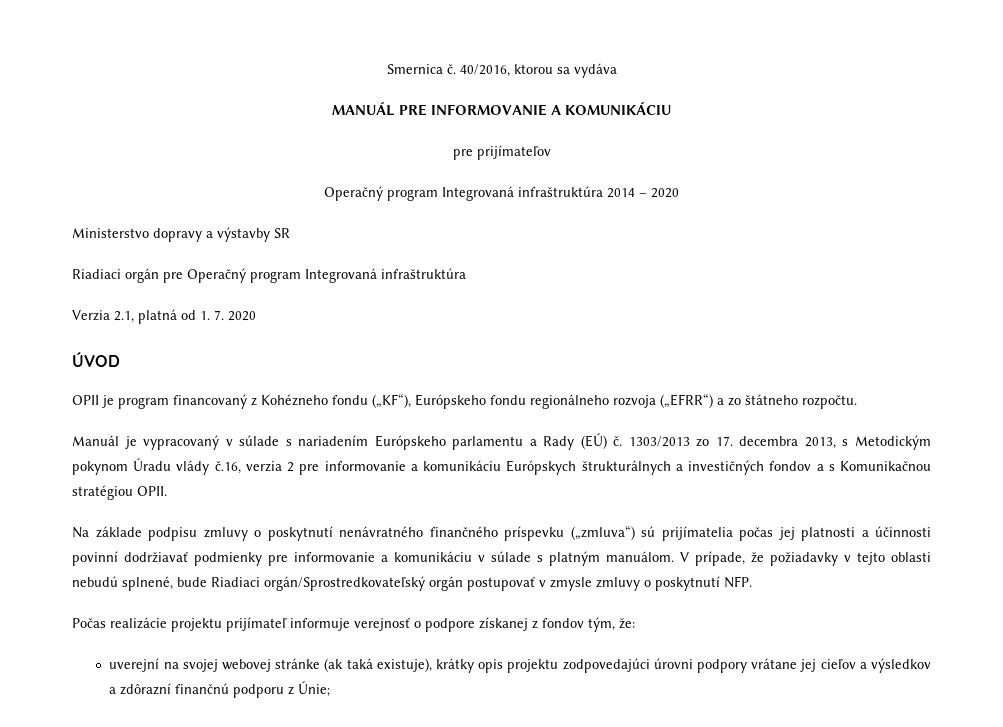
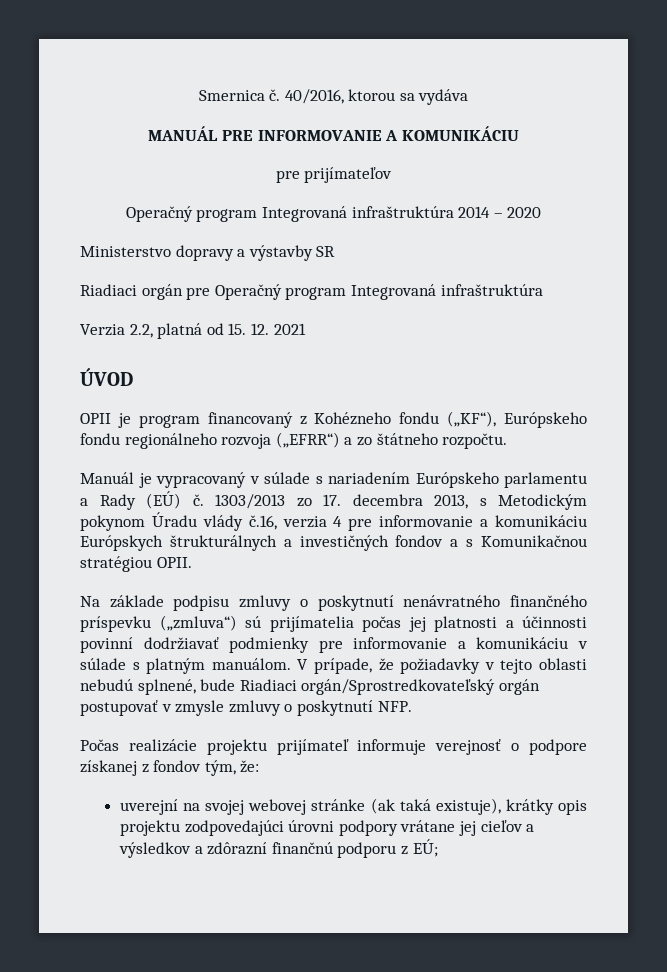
- Verzia 2.1, platná od 1. 7. 2020
+ Verzia 2.2, platná od 15. 12. 2021
- 1303/2013 zo 17. decembra 2013, s Metodickým pokynom Úradu vlády č.16, verzia 2 pre informovanie a komunikáciu Európskych štrukturálnych a investičných fondov a s Komunikačnou stratégiou OPII.
+ 1303/2013 zo 17. decembra 2013, s Metodickým pokynom Úradu vlády č.16, verzia 4 pre informovanie a komunikáciu Európskych štrukturálnych a investičných fondov a s Komunikačnou stratégiou OPII.
- uverejní na svojej webovej stránke (ak taká existuje), krátky opis projektu zodpovedajúci úrovni podpory vrátane jej cieľov a výsledkov a zdôrazní finančnú podporu z Únie;
+ uverejní na svojej webovej stránke (ak taká existuje), krátky opis projektu zodpovedajúci úrovni podpory vrátane jej cieľov a výsledkov a zdôrazní finančnú podporu z EÚ;

